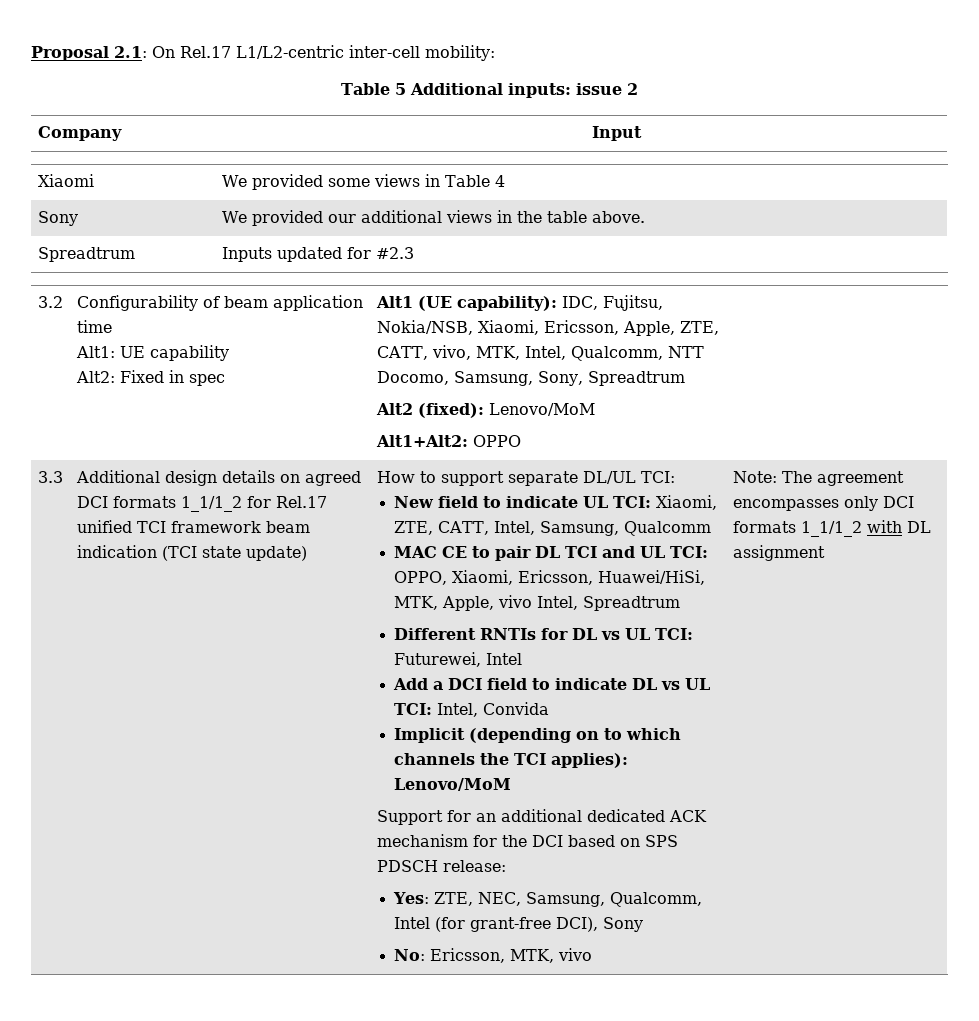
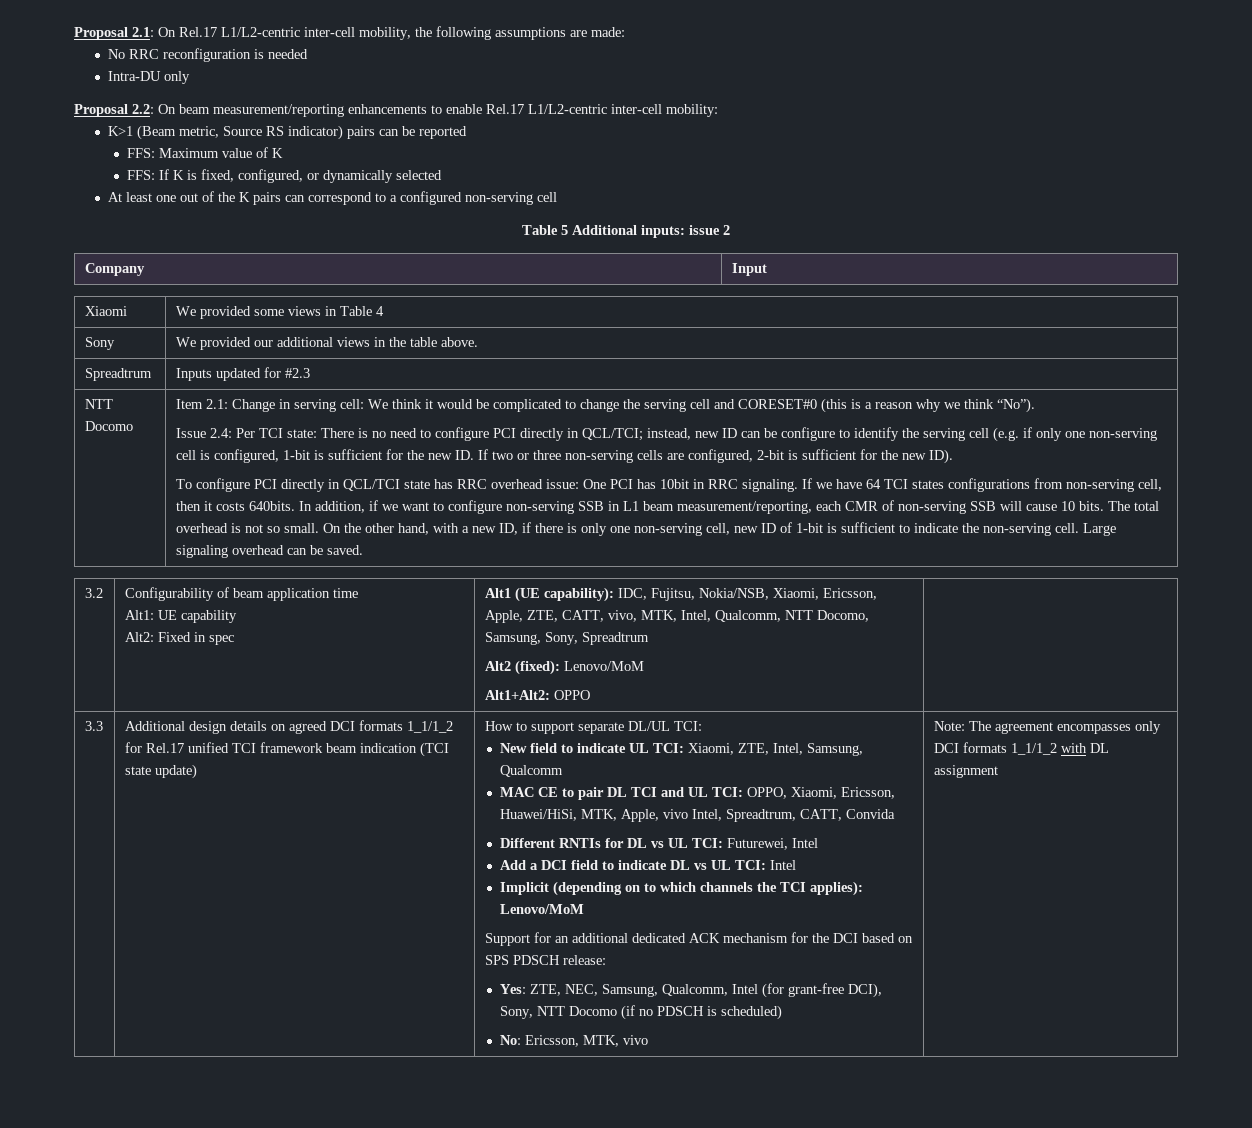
- Proposal 2.1: On Rel.17 L1/L2-centric inter-cell mobility:
+ Proposal 2.1: On Rel.17 L1/L2-centric inter-cell mobility, the following assumptions are made:
+ No RRC reconfiguration is needed
+ Intra-DU only
+ Proposal 2.2: On beam measurement/reporting enhancements to enable Rel.17 L1/L2-centric inter-cell mobility:
+ K>1 (Beam metric, Source RS indicator) pairs can be reported
+ FFS: Maximum value of K
+ FFS: If K is fixed, configured, or dynamically selected
+ At least one out of the K pairs can correspond to a configured non-serving cell
+ NTT Docomo | Item 2.1: Change in serving cell: We think it would be complicated to change the serving cell and CORESET#0 (this is a reason why we think “No”).
+ Issue 2.4: Per TCI state: There is no need to configure PCI directly in QCL/TCI; instead, new ID can be configure to identify the serving cell (e.g. if only one non-serving cell is configured, 1-bit is sufficient for the new ID. If two or three non-serving cells are configured, 2-bit is sufficient for the new ID).
+ To configure PCI directly in QCL/TCI state has RRC overhead issue: One PCI has 10bit in RRC signaling. If we have 64 TCI states configurations from non-serving cell, then it costs 640bits. In addition, if we want to configure non-serving SSB in L1 beam measurement/reporting, each CMR of non-serving SSB will cause 10 bits. The total overhead is not so small. On the other hand, with a new ID, if there is only one non-serving cell, new ID of 1-bit is sufficient to indicate the non-serving cell. Large signaling overhead can be saved.
- New field to indicate UL TCI: Xiaomi, ZTE, CATT, Intel, Samsung, Qualcomm
+ New field to indicate UL TCI: Xiaomi, ZTE, Intel, Samsung, Qualcomm
- MAC CE to pair DL TCI and UL TCI: OPPO, Xiaomi, Ericsson, Huawei/HiSi, MTK, Apple, vivo Intel, Spreadtrum
+ MAC CE to pair DL TCI and UL TCI: OPPO, Xiaomi, Ericsson, Huawei/HiSi, MTK, Apple, vivo Intel, Spreadtrum, CATT, Convida
- Add a DCI field to indicate DL vs UL TCI: Intel, Convida
+ Add a DCI field to indicate DL vs UL TCI: Intel
- Yes: ZTE, NEC, Samsung, Qualcomm, Intel (for grant-free DCI), Sony
+ Yes: ZTE, NEC, Samsung, Qualcomm, Intel (for grant-free DCI), Sony, NTT Docomo (if no PDSCH is scheduled)

